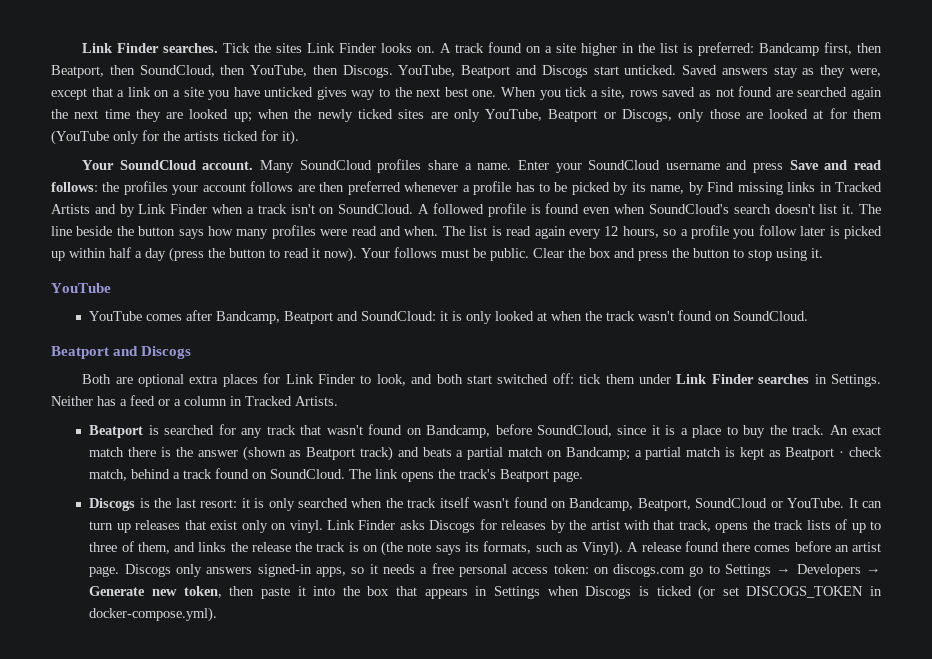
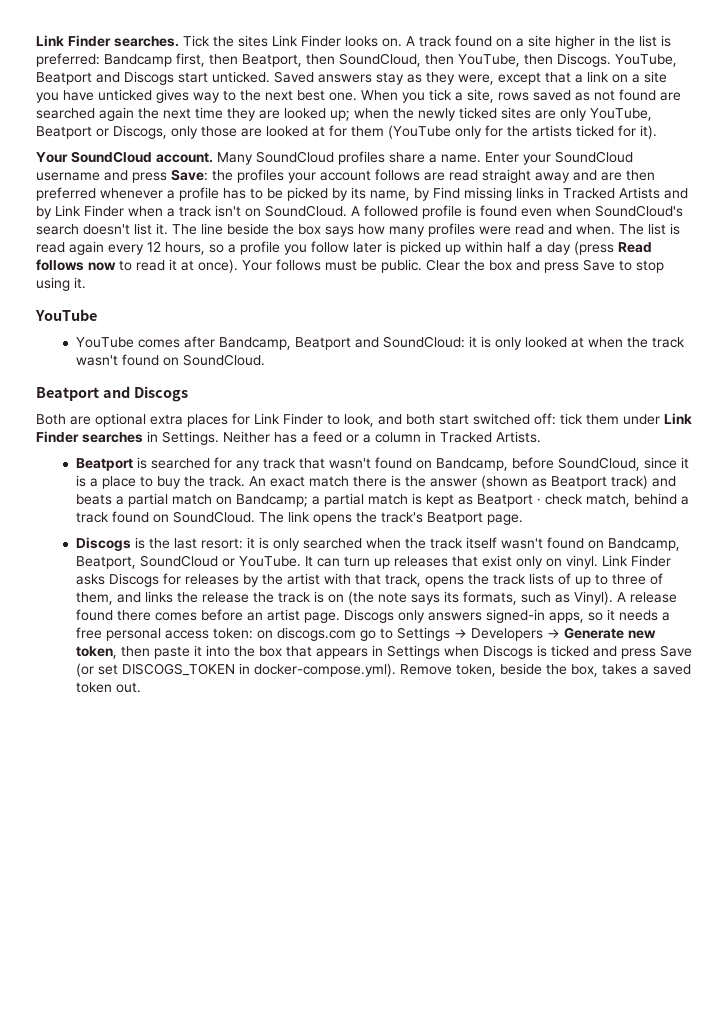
- Enter your SoundCloud username and press Save and read follows: the profiles your account follows are then preferred whenever a profile has to be picked by its name, by Find missing links in Tracked Artists and by Link Finder when a track isn't on SoundCloud.
+ Enter your SoundCloud username and press Save: the profiles your account follows are read straight away and are then preferred whenever a profile has to be picked by its name, by Find missing links in Tracked Artists and by Link Finder when a track isn't on SoundCloud.
- The line beside the button says how many profiles were read and when.
+ The line beside the box says how many profiles were read and when.
- The list is read again every 12 hours, so a profile you follow later is picked up within half a day (press the button to read it now).
+ The list is read again every 12 hours, so a profile you follow later is picked up within half a day (press Read follows now to read it at once).
- Clear the box and press the button to stop using it.
+ Clear the box and press Save to stop using it.
- Discogs only answers signed-in apps, so it needs a free personal access token: on discogs.com go to Settings → Developers → Generate new token, then paste it into the box that appears in Settings when Discogs is ticked (or set DISCOGS_TOKEN in docker-compose.yml).
+ Discogs only answers signed-in apps, so it needs a free personal access token: on discogs.com go to Settings → Developers → Generate new token, then paste it into the box that appears in Settings when Discogs is ticked and press Save (or set DISCOGS_TOKEN in docker-compose.yml). Remove token, beside the box, takes a saved token out.

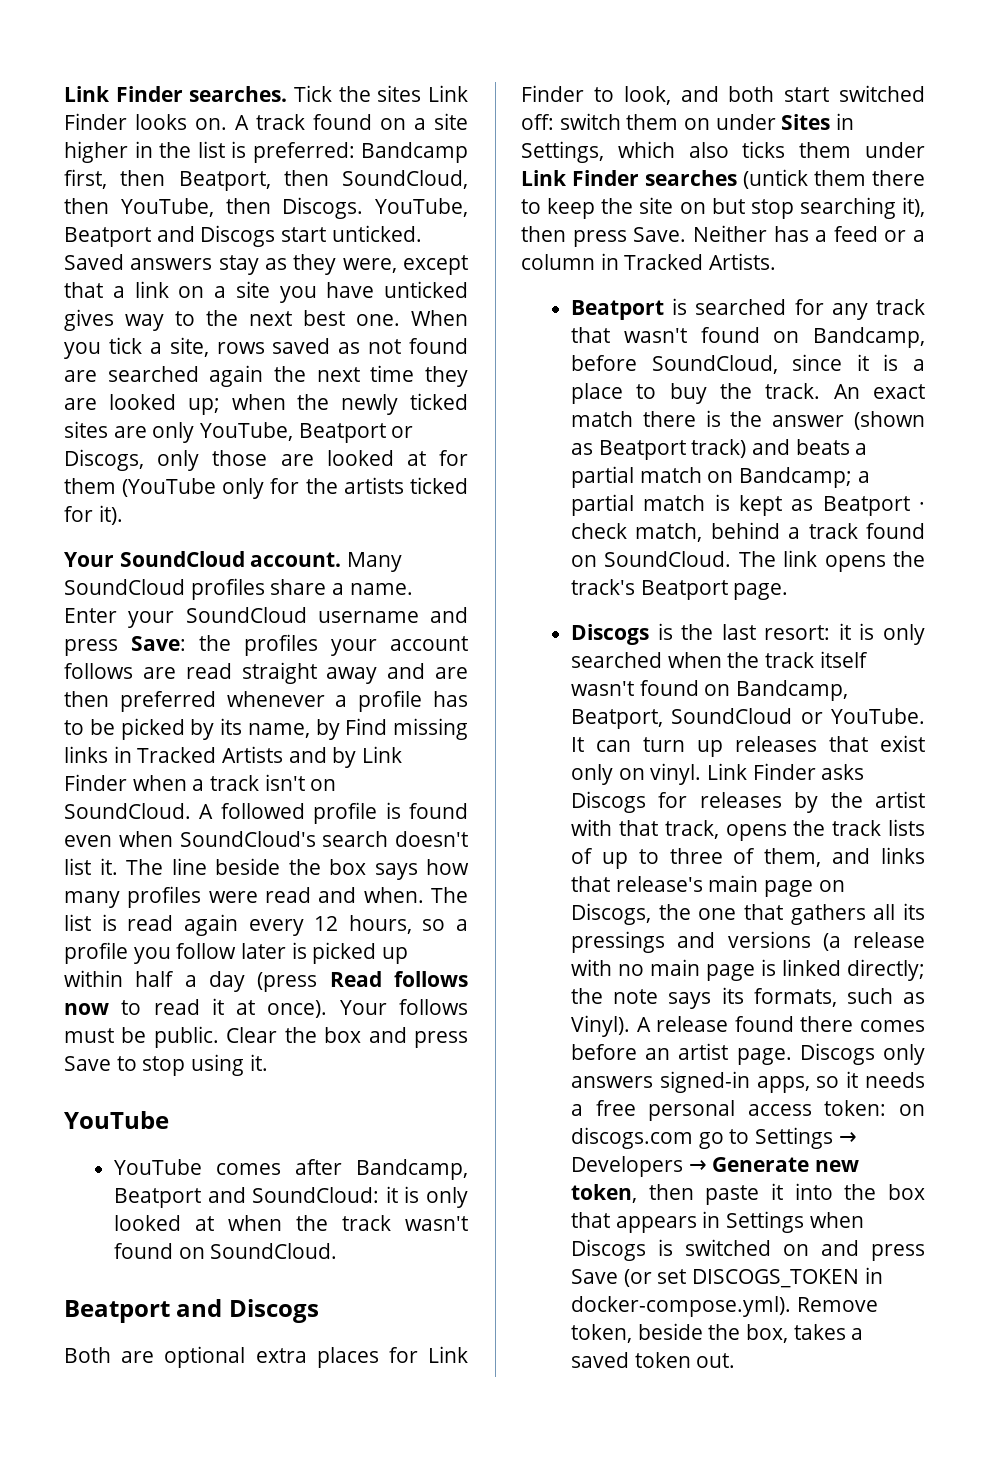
- Both are optional extra places for Link Finder to look, and both start switched off: tick them under Link Finder searches in Settings.
+ Both are optional extra places for Link Finder to look, and both start switched off: switch them on under Sites in Settings, which also ticks them under Link Finder searches (untick them there to keep the site on but stop searching it), then press Save.
- Link Finder asks Discogs for releases by the artist with that track, opens the track lists of up to three of them, and links the release the track is on (the note says its formats, such as Vinyl).
+ Link Finder asks Discogs for releases by the artist with that track, opens the track lists of up to three of them, and links that release's main page on Discogs, the one that gathers all its pressings and versions (a release with no main page is linked directly; the note says its formats, such as Vinyl).
- Discogs only answers signed-in apps, so it needs a free personal access token: on discogs.com go to Settings → Developers → Generate new token, then paste it into the box that appears in Settings when Discogs is ticked and press Save (or set DISCOGS_TOKEN in docker-compose.yml). Remove token, beside the box, takes a saved token out.
+ Discogs only answers signed-in apps, so it needs a free personal access token: on discogs.com go to Settings → Developers → Generate new token, then paste it into the box that appears in Settings when Discogs is switched on and press Save (or set DISCOGS_TOKEN in docker-compose.yml). Remove token, beside the box, takes a saved token out.

